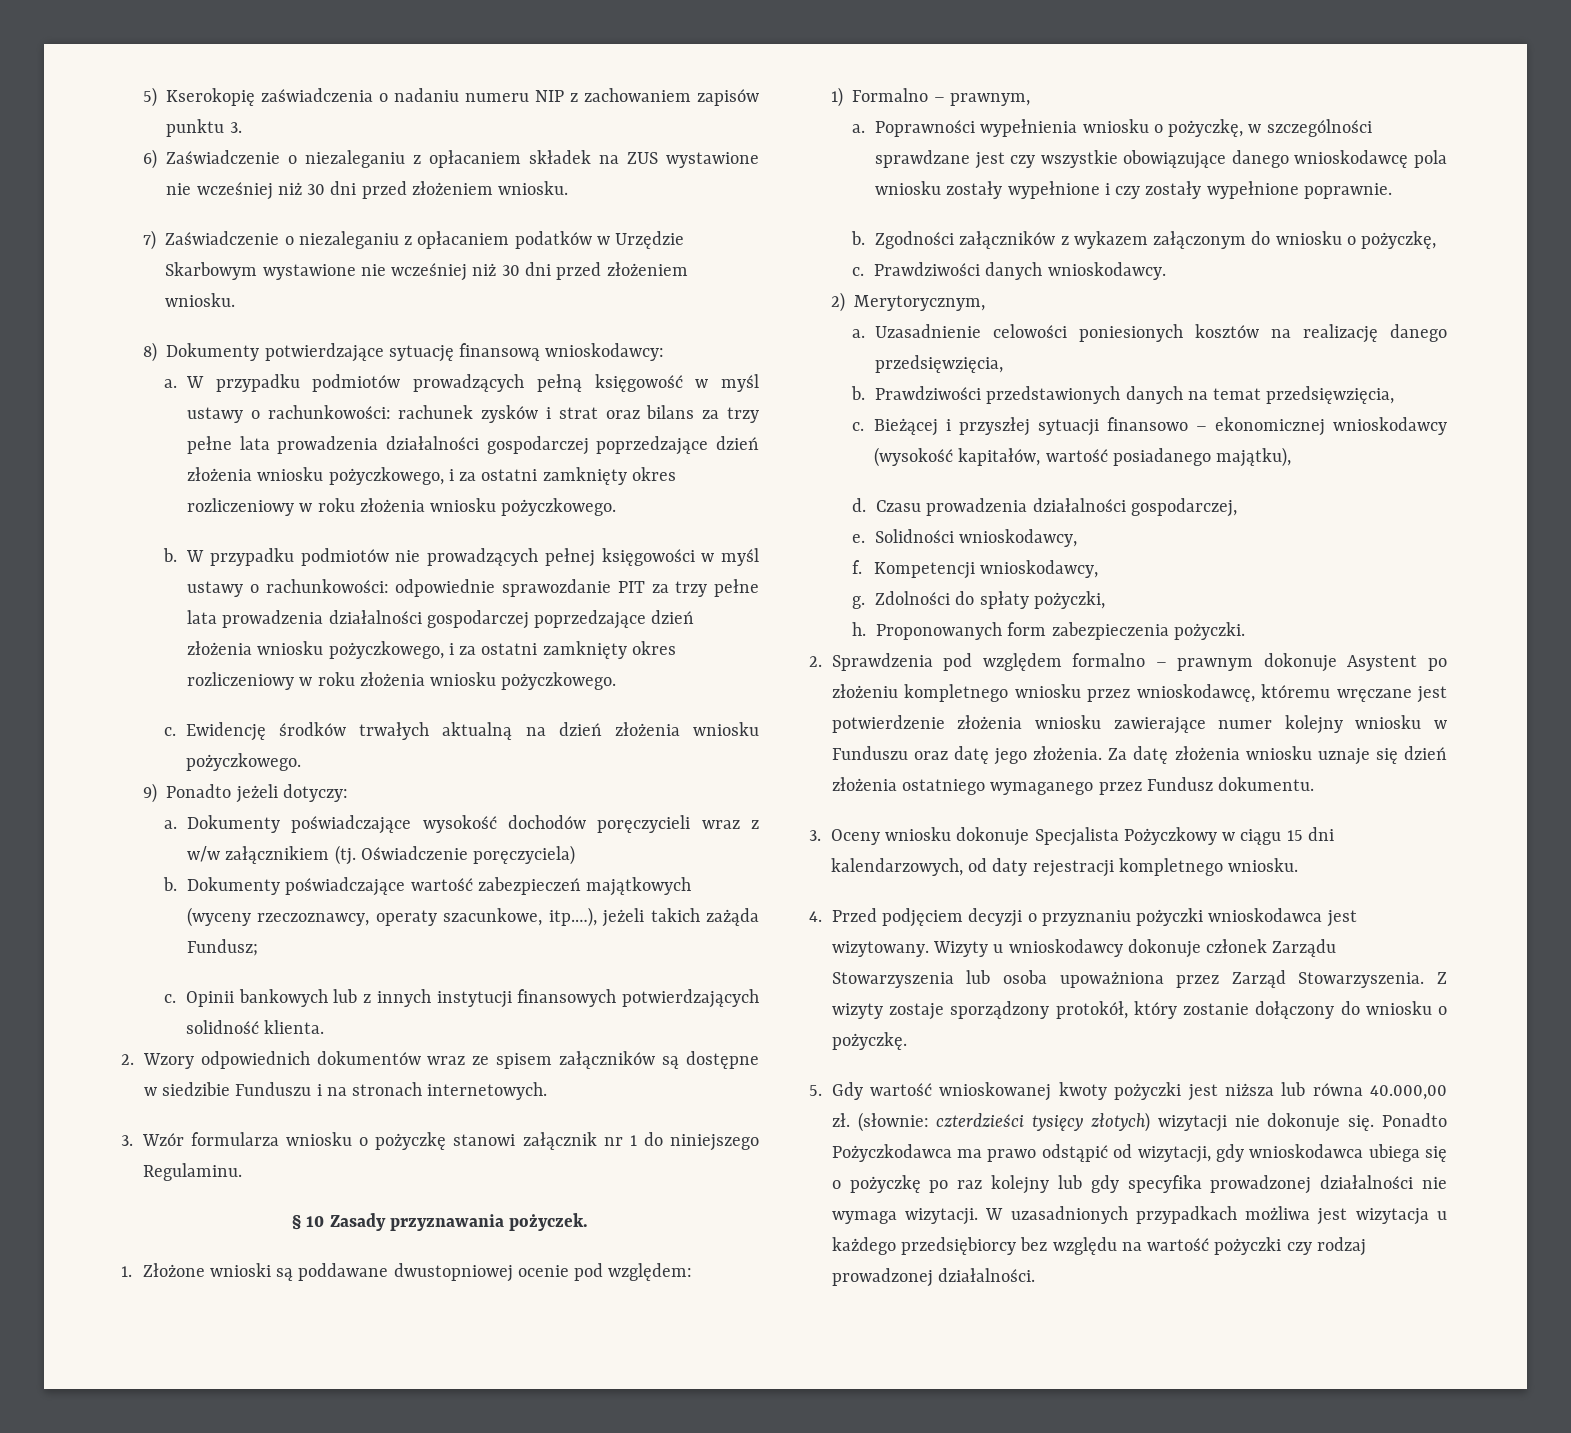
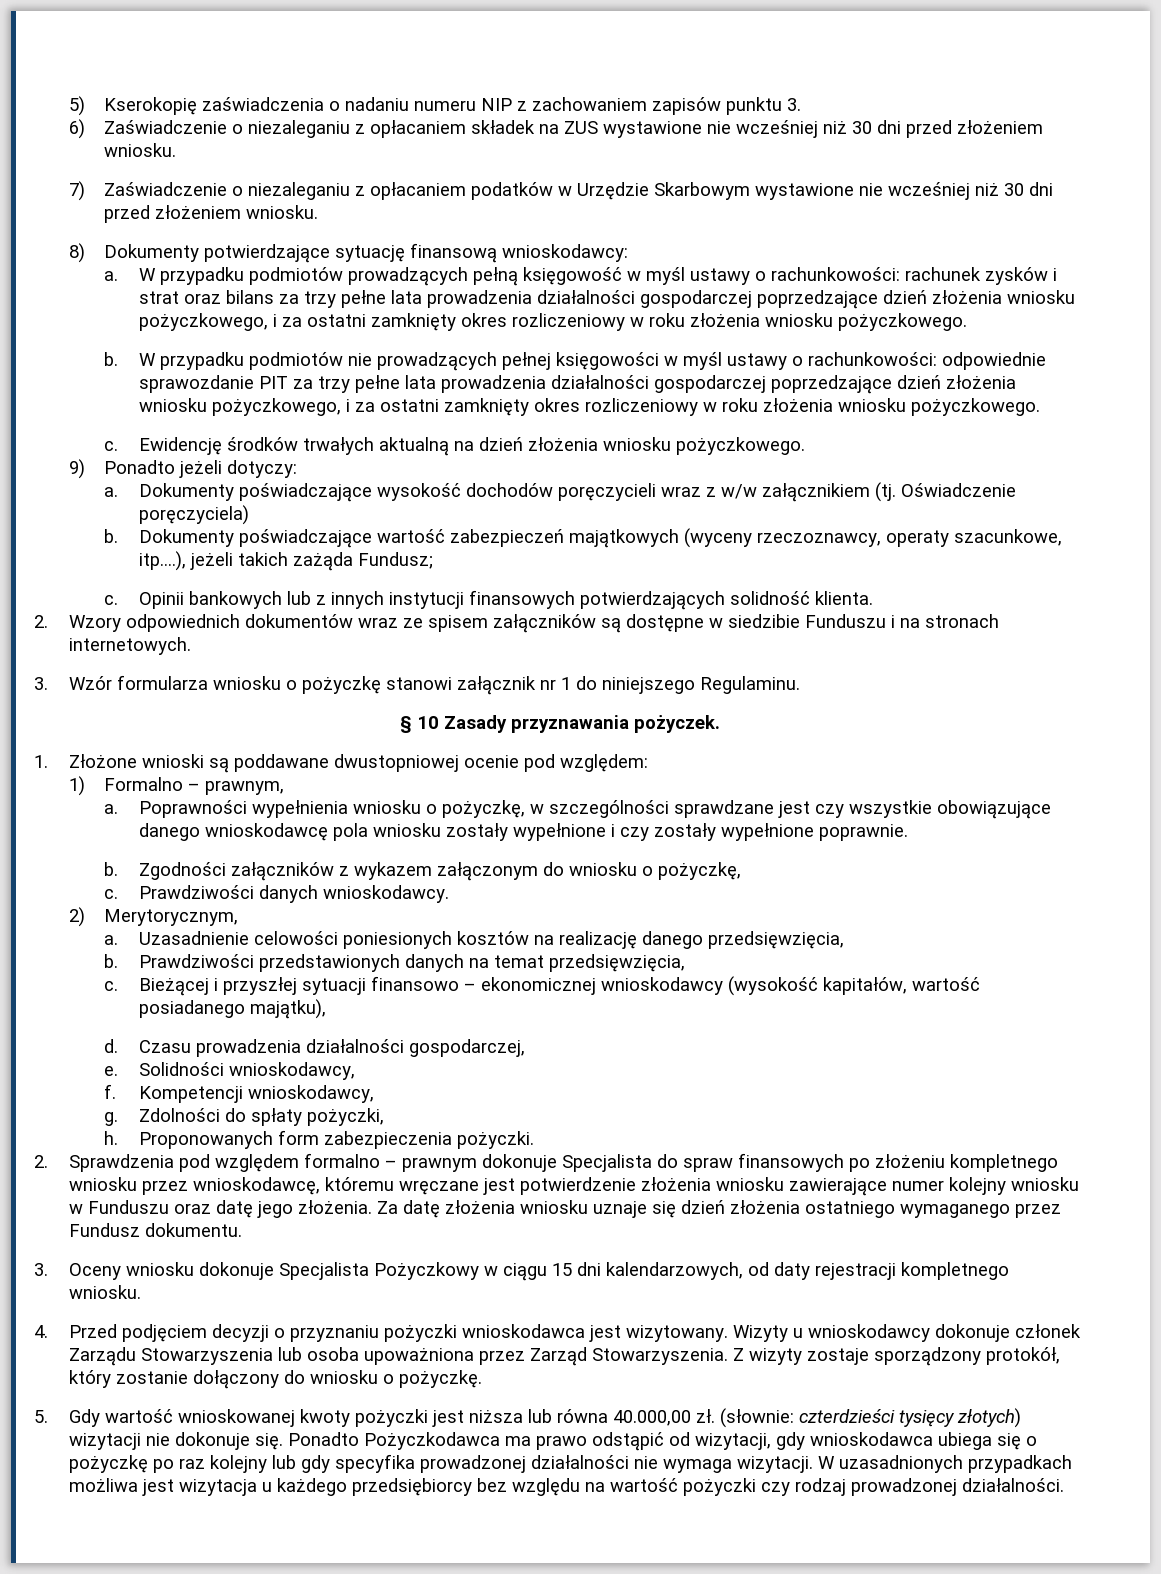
- 2. Sprawdzenia pod względem formalno – prawnym dokonuje Asystent po złożeniu kompletnego wniosku przez wnioskodawcę, któremu wręczane jest potwierdzenie złożenia wniosku zawierające numer kolejny wniosku w Funduszu oraz datę jego złożenia.
+ 2. Sprawdzenia pod względem formalno – prawnym dokonuje Specjalista do spraw finansowych po złożeniu kompletnego wniosku przez wnioskodawcę, któremu wręczane jest potwierdzenie złożenia wniosku zawierające numer kolejny wniosku w Funduszu oraz datę jego złożenia.

